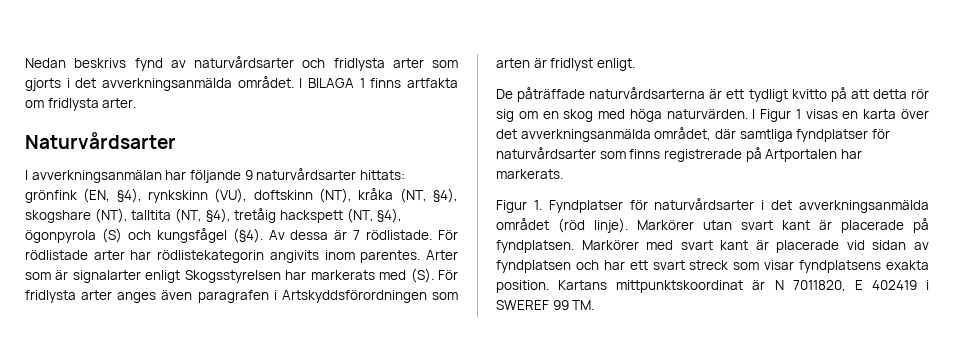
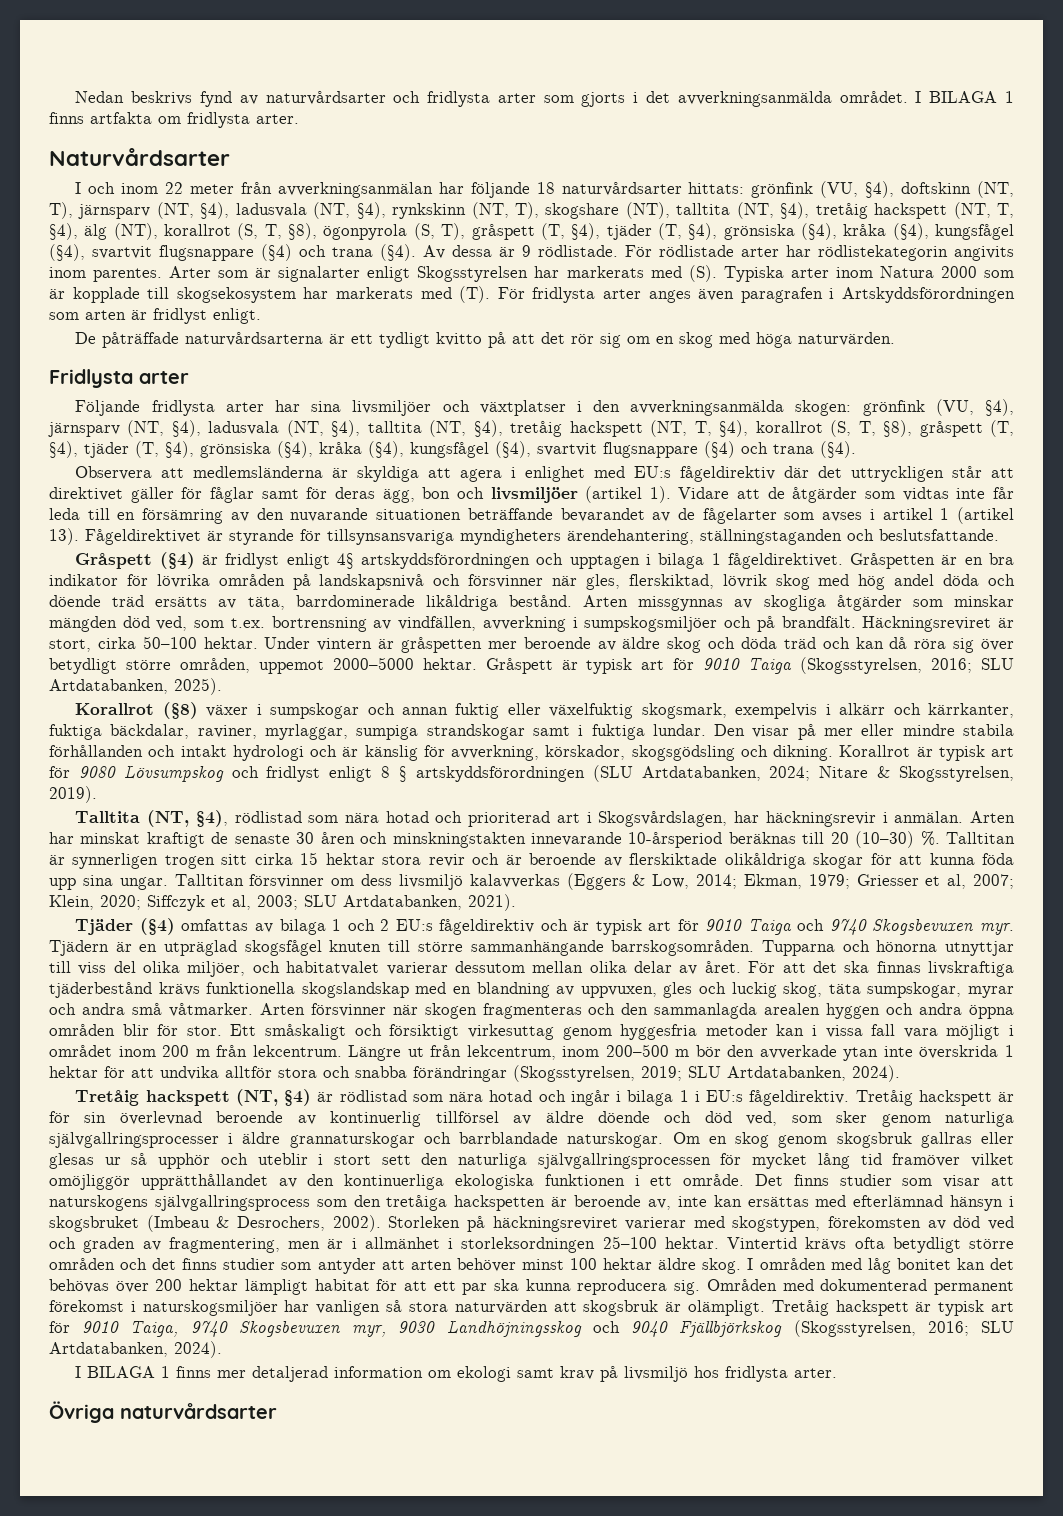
- I avverkningsanmälan har följande 9 naturvårdsarter hittats: grönfink (EN, §4), rynkskinn (VU), doftskinn (NT), kråka (NT, §4), skogshare (NT), talltita (NT, §4), tretåig hackspett (NT, §4), ögonpyrola (S) och kungsfågel (§4).
+ I och inom 22 meter från avverkningsanmälan har följande 18 naturvårdsarter hittats: grönfink (VU, §4), doftskinn (NT, T), järnsparv (NT, §4), ladusvala (NT, §4), rynkskinn (NT, T), skogshare (NT), talltita (NT, §4), tretåig hackspett (NT, T, §4), älg (NT), korallrot (S, T, §8), ögonpyrola (S, T), gråspett (T, §4), tjäder (T, §4), grönsiska (§4), kråka (§4), kungsfågel (§4), svartvit flugsnappare (§4) och trana (§4).
- Av dessa är 7 rödlistade.
+ Av dessa är 9 rödlistade.
- Arter som är signalarter enligt Skogsstyrelsen har markerats med (S). För fridlysta arter anges även paragrafen i Artskyddsförordningen som arten är fridlyst enligt.
+ Arter som är signalarter enligt Skogsstyrelsen har markerats med (S). Typiska arter inom Natura 2000 som är kopplade till skogsekosystem har markerats med (T). För fridlysta arter anges även paragrafen i Artskyddsförordningen som arten är fridlyst enligt.
- De påträffade naturvårdsarterna är ett tydligt kvitto på att detta rör sig om en skog med höga naturvärden. I Figur 1 visas en karta över det avverkningsanmälda området, där samtliga fyndplatser för naturvårdsarter som finns registrerade på Artportalen har markerats.
- Figur 1. Fyndplatser för naturvårdsarter i det avverkningsanmälda området (röd linje). Markörer utan svart kant är placerade på fyndplatsen. Markörer med svart kant är placerade vid sidan av fyndplatsen och har ett svart streck som visar fyndplatsens exakta position. Kartans mittpunktskoordinat är N 7011820, E 402419 i SWEREF 99 TM.
+ De påträffade naturvårdsarterna är ett tydligt kvitto på att det rör sig om en skog med höga naturvärden.
+ Fridlysta arter
+ Följande fridlysta arter har sina livsmiljöer och växtplatser i den avverkningsanmälda skogen: grönfink (VU, §4), järnsparv (NT, §4), ladusvala (NT, §4), talltita (NT, §4), tretåig hackspett (NT, T, §4), korallrot (S, T, §8), gråspett (T, §4), tjäder (T, §4), grönsiska (§4), kråka (§4), kungsfågel (§4), svartvit flugsnappare (§4) och trana (§4).
+ Observera att medlemsländerna är skyldiga att agera i enlighet med EU:s fågeldirektiv där det uttryckligen står att direktivet gäller för fåglar samt för deras ägg, bon och livsmiljöer (artikel 1). Vidare att de åtgärder som vidtas inte får leda till en försämring av den nuvarande situationen beträffande bevarandet av de fågelarter som avses i artikel 1 (artikel 13). Fågeldirektivet är styrande för tillsynsansvariga myndigheters ärendehantering, ställningstaganden och beslutsfattande.
+ Gråspett (§4) är fridlyst enligt 4§ artskyddsförordningen och upptagen i bilaga 1 fågeldirektivet. Gråspetten är en bra indikator för lövrika områden på landskapsnivå och försvinner när gles, flerskiktad, lövrik skog med hög andel döda och döende träd ersätts av täta, barrdominerade likåldriga bestånd. Arten missgynnas av skogliga åtgärder som minskar mängden död ved, som t.ex. bortrensning av vindfällen, avverkning i sumpskogsmiljöer och på brandfält. Häckningsreviret är stort, cirka 50–100 hektar. Under vintern är gråspetten mer beroende av äldre skog och döda träd och kan då röra sig över betydligt större områden, uppemot 2000–5000 hektar. Gråspett är typisk art för 9010 Taiga (Skogsstyrelsen, 2016; SLU Artdatabanken, 2025).
+ Korallrot (§8) växer i sumpskogar och annan fuktig eller växelfuktig skogsmark, exempelvis i alkärr och kärrkanter, fuktiga bäckdalar, raviner, myrlaggar, sumpiga strandskogar samt i fuktiga lundar. Den visar på mer eller mindre stabila förhållanden och intakt hydrologi och är känslig för avverkning, körskador, skogsgödsling och dikning. Korallrot är typisk art för 9080 Lövsumpskog och fridlyst enligt 8 § artskyddsförordningen (SLU Artdatabanken, 2024; Nitare & Skogsstyrelsen, 2019).
+ Talltita (NT, §4), rödlistad som nära hotad och prioriterad art i Skogsvårdslagen, har häckningsrevir i anmälan. Arten har minskat kraftigt de senaste 30 åren och minskningstakten innevarande 10-årsperiod beräknas till 20 (10–30) %. Talltitan är synnerligen trogen sitt cirka 15 hektar stora revir och är beroende av flerskiktade olikåldriga skogar för att kunna föda upp sina ungar. Talltitan försvinner om dess livsmiljö kalavverkas (Eggers & Low, 2014; Ekman, 1979; Griesser et al, 2007; Klein, 2020; Siffczyk et al, 2003; SLU Artdatabanken, 2021).
+ Tjäder (§4) omfattas av bilaga 1 och 2 EU:s fågeldirektiv och är typisk art för 9010 Taiga och 9740 Skogsbevuxen myr. Tjädern är en utpräglad skogsfågel knuten till större sammanhängande barrskogsområden. Tupparna och hönorna utnyttjar till viss del olika miljöer, och habitatvalet varierar dessutom mellan olika delar av året. För att det ska finnas livskraftiga tjäderbestånd krävs funktionella skogslandskap med en blandning av uppvuxen, gles och luckig skog, täta sumpskogar, myrar och andra små våtmarker. Arten försvinner när skogen fragmenteras och den sammanlagda arealen hyggen och andra öppna områden blir för stor. Ett småskaligt och försiktigt virkesuttag genom hyggesfria metoder kan i vissa fall vara möjligt i området inom 200 m från lekcentrum. Längre ut från lekcentrum, inom 200–500 m bör den avverkade ytan inte överskrida 1 hektar för att undvika alltför stora och snabba förändringar (Skogsstyrelsen, 2019; SLU Artdatabanken, 2024).
+ Tretåig hackspett (NT, §4) är rödlistad som nära hotad och ingår i bilaga 1 i EU:s fågeldirektiv. Tretåig hackspett är för sin överlevnad beroende av kontinuerlig tillförsel av äldre döende och död ved, som sker genom naturliga självgallringsprocesser i äldre grannaturskogar och barrblandade naturskogar. Om en skog genom skogsbruk gallras eller glesas ur så upphör och uteblir i stort sett den naturliga självgallringsprocessen för mycket lång tid framöver vilket omöjliggör upprätthållandet av den kontinuerliga ekologiska funktionen i ett område. Det finns studier som visar att naturskogens självgallringsprocess som den tretåiga hackspetten är beroende av, inte kan ersättas med efterlämnad hänsyn i skogsbruket (Imbeau & Desrochers, 2002). Storleken på häckningsreviret varierar med skogstypen, förekomsten av död ved och graden av fragmentering, men är i allmänhet i storleksordningen 25–100 hektar. Vintertid krävs ofta betydligt större områden och det finns studier som antyder att arten behöver minst 100 hektar äldre skog. I områden med låg bonitet kan det behövas över 200 hektar lämpligt habitat för att ett par ska kunna reproducera sig. Områden med dokumenterad permanent förekomst i naturskogsmiljöer har vanligen så stora naturvärden att skogsbruk är olämpligt. Tretåig hackspett är typisk art för 9010 Taiga, 9740 Skogsbevuxen myr, 9030 Landhöjningsskog och 9040 Fjällbjörkskog (Skogsstyrelsen, 2016; SLU Artdatabanken, 2024).
+ I BILAGA 1 finns mer detaljerad information om ekologi samt krav på livsmiljö hos fridlysta arter.
+ Övriga naturvårdsarter

